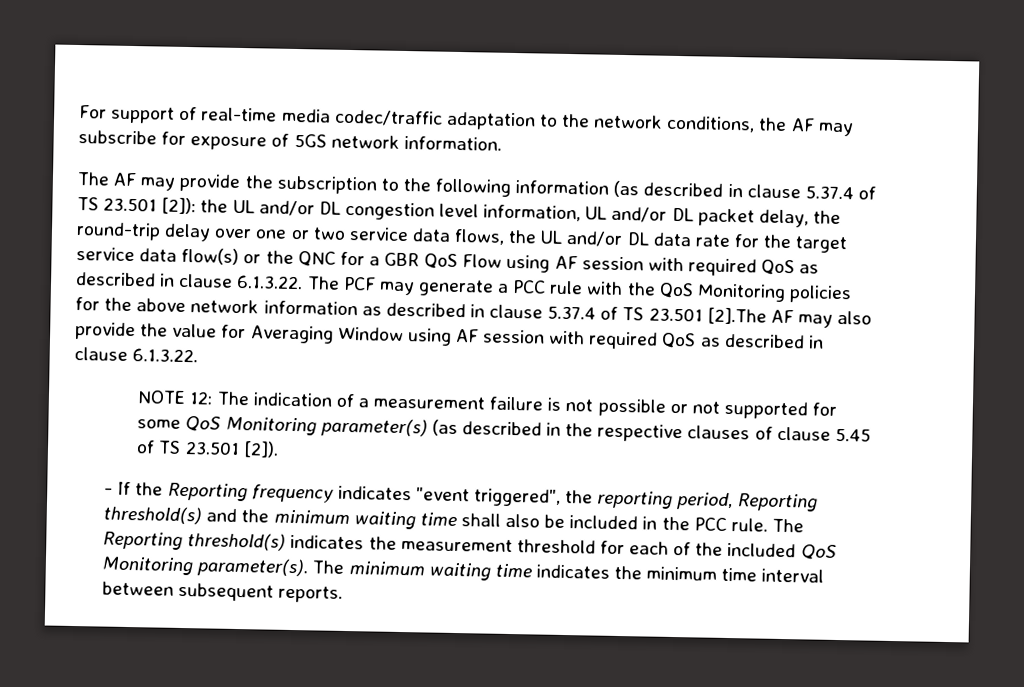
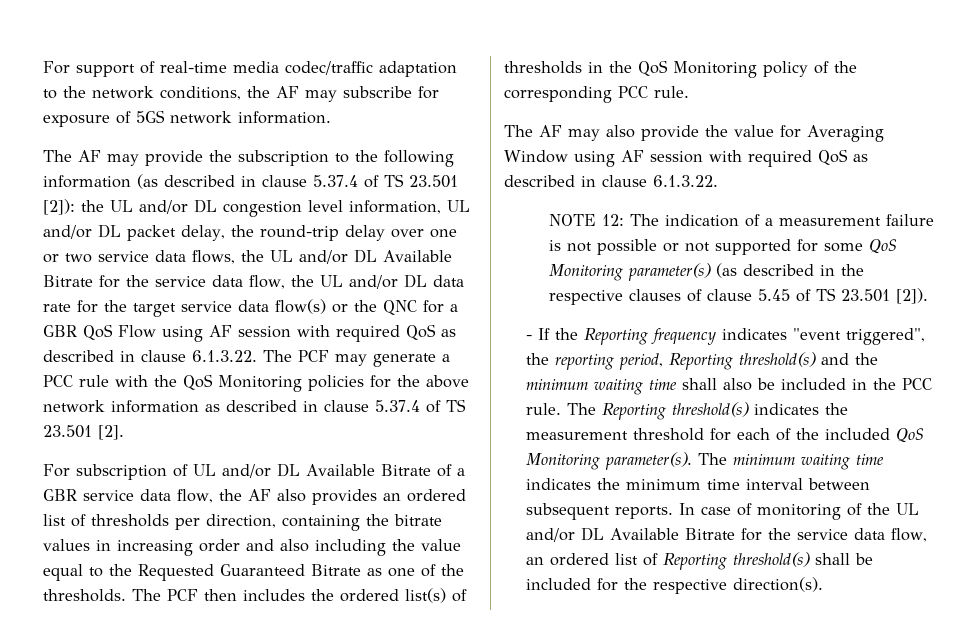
- the UL and/or DL congestion level information, UL and/or DL packet delay, the round-trip delay over one or two service data flows, the UL and/or DL data rate for the target service data flow(s) or the QNC for a GBR QoS Flow using AF session with required QoS as described in clause 6.1.3.22. The PCF may generate a PCC rule with the QoS Monitoring policies for the above network information as described in clause 5.37.4 of TS 23.501 [2].The AF may also provide the value for Averaging Window using AF session with required QoS as described in clause 6.1.3.22.
+ the UL and/or DL congestion level information, UL and/or DL packet delay, the round-trip delay over one or two service data flows, the UL and/or DL Available Bitrate for the service data flow, the UL and/or DL data rate for the target service data flow(s) or the QNC for a GBR QoS Flow using AF session with required QoS as described in clause 6.1.3.22. The PCF may generate a PCC rule with the QoS Monitoring policies for the above network information as described in clause 5.37.4 of TS 23.501 [2].
+ For subscription of UL and/or DL Available Bitrate of a GBR service data flow, the AF also provides an ordered list of thresholds per direction, containing the bitrate values in increasing order and also including the value equal to the Requested Guaranteed Bitrate as one of the thresholds. The PCF then includes the ordered list(s) of thresholds in the QoS Monitoring policy of the corresponding PCC rule.
+ The AF may also provide the value for Averaging Window using AF session with required QoS as described in clause 6.1.3.22.
+ In case of monitoring of the UL and/or DL Available Bitrate for the service data flow, an ordered list of Reporting threshold(s) shall be included for the respective direction(s).

